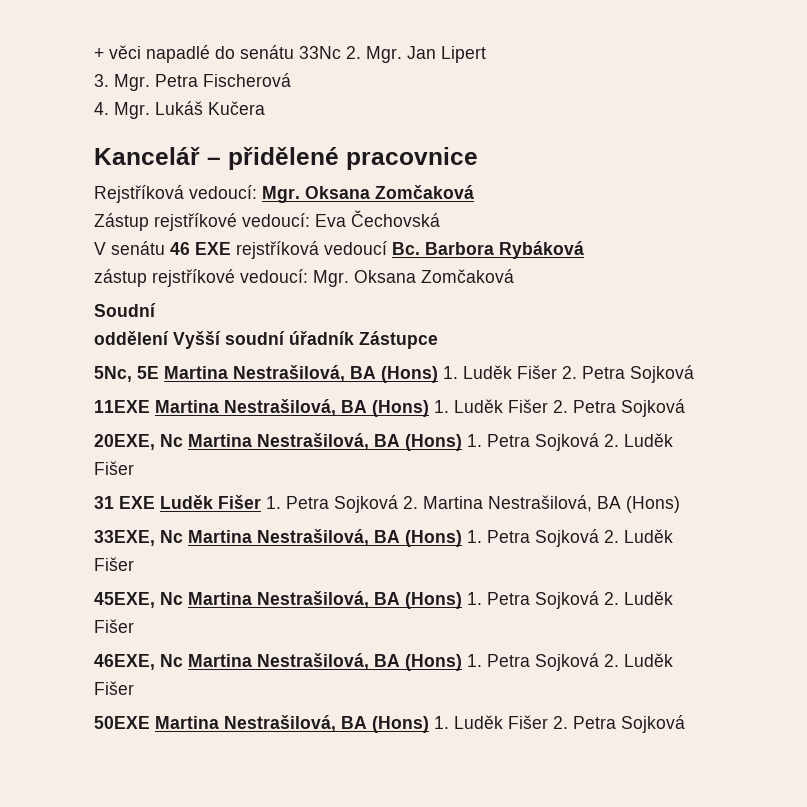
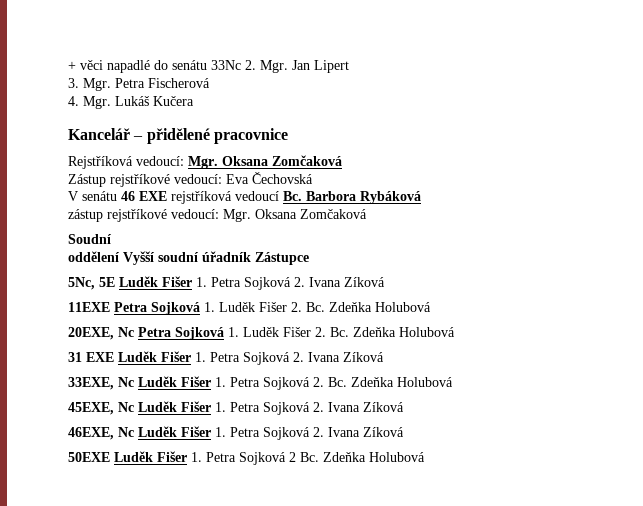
- 5Nc, 5E Martina Nestrašilová, BA (Hons) 1. Luděk Fišer 2. Petra Sojková
- 11EXE Martina Nestrašilová, BA (Hons) 1. Luděk Fišer 2. Petra Sojková
- 20EXE, Nc Martina Nestrašilová, BA (Hons) 1. Petra Sojková 2. Luděk Fišer
+ 5Nc, 5E Luděk Fišer 1. Petra Sojková 2. Ivana Zíková
+ 11EXE Petra Sojková 1. Luděk Fišer 2. Bc. Zdeňka Holubová
+ 20EXE, Nc Petra Sojková 1. Luděk Fišer 2. Bc. Zdeňka Holubová
- 31 EXE Luděk Fišer 1. Petra Sojková 2. Martina Nestrašilová, BA (Hons)
- 33EXE, Nc Martina Nestrašilová, BA (Hons) 1. Petra Sojková 2. Luděk Fišer
+ 31 EXE Luděk Fišer 1. Petra Sojková 2. Ivana Zíková
+ 33EXE, Nc Luděk Fišer 1. Petra Sojková 2. Bc. Zdeňka Holubová
- 45EXE, Nc Martina Nestrašilová, BA (Hons) 1. Petra Sojková 2. Luděk Fišer
+ 45EXE, Nc Luděk Fišer 1. Petra Sojková 2. Ivana Zíková
- 46EXE, Nc Martina Nestrašilová, BA (Hons) 1. Petra Sojková 2. Luděk Fišer
- 50EXE Martina Nestrašilová, BA (Hons) 1. Luděk Fišer 2. Petra Sojková
+ 46EXE, Nc Luděk Fišer 1. Petra Sojková 2. Ivana Zíková
+ 50EXE Luděk Fišer 1. Petra Sojková 2 Bc. Zdeňka Holubová

